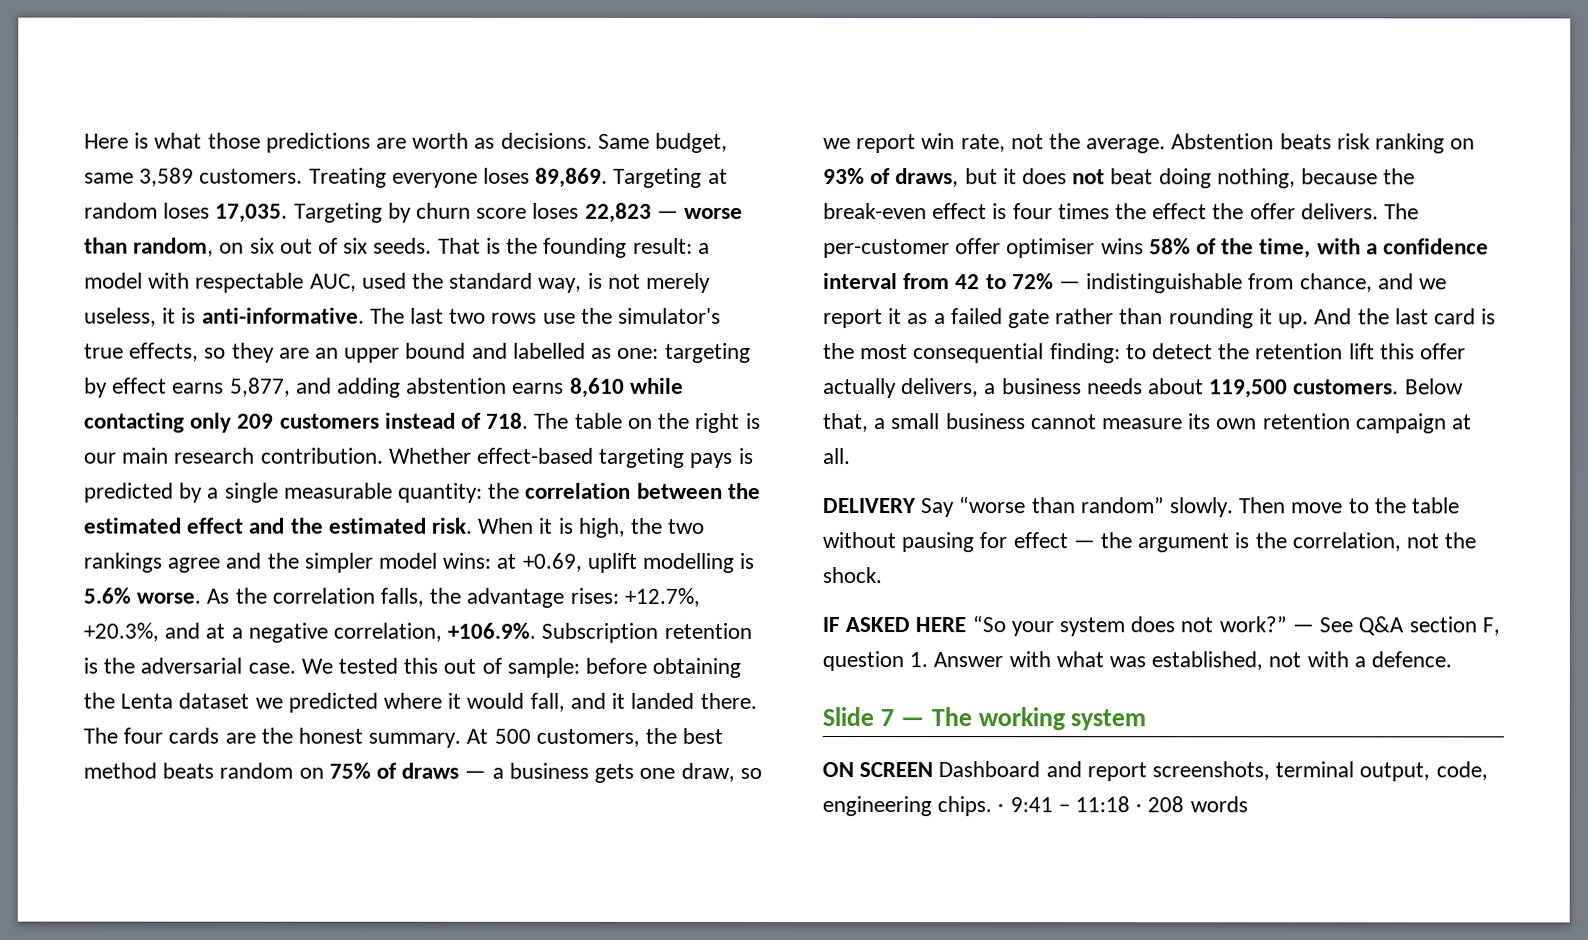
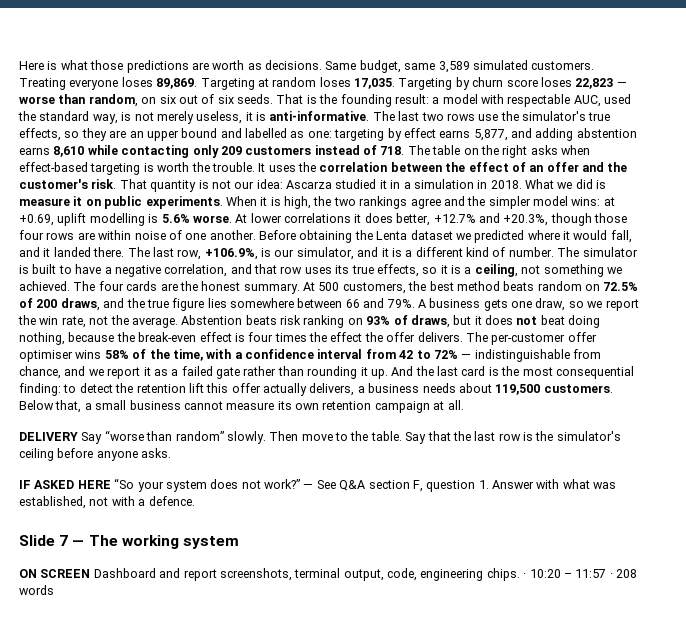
- Same budget, same 3,589 customers.
+ Same budget, same 3,589 simulated customers.
- The last two rows use the simulator's true effects, so they are an upper bound and labelled as one: targeting by effect earns 5,877, and adding abstention earns 8,610 while contacting only 209 customers instead of 718. The table on the right is our main research contribution. Whether effect-based targeting pays is predicted by a single measurable quantity: the correlation between the estimated effect and the estimated risk.
+ The last two rows use the simulator's true effects, so they are an upper bound and labelled as one: targeting by effect earns 5,877, and adding abstention earns 8,610 while contacting only 209 customers instead of 718. The table on the right asks when effect-based targeting is worth the trouble. It uses the correlation between the effect of an offer and the customer's risk. That quantity is not our idea: Ascarza studied it in a simulation in 2018. What we did is measure it on public experiments.
- As the correlation falls, the advantage rises: +12.7%, +20.3%, and at a negative correlation, +106.9%. Subscription retention is the adversarial case. We tested this out of sample: before obtaining the Lenta dataset we predicted where it would fall, and it landed there.
+ At lower correlations it does better, +12.7% and +20.3%, though those four rows are within noise of one another. Before obtaining the Lenta dataset we predicted where it would fall, and it landed there.
- The four cards are the honest summary.
+ The last row, +106.9%, is our simulator, and it is a different kind of number. The simulator is built to have a negative correlation, and that row uses its true effects, so it is a ceiling, not something we achieved. The four cards are the honest summary.
- At 500 customers, the best method beats random on 75% of draws — a business gets one draw, so we report win rate, not the average.
+ At 500 customers, the best method beats random on 72.5% of 200 draws, and the true figure lies somewhere between 66 and 79%. A business gets one draw, so we report the win rate, not the average.
- Then move to the table without pausing for effect — the argument is the correlation, not the shock.
+ Then move to the table. Say that the last row is the simulator's ceiling before anyone asks.
- · 9:41 – 11:18 · 208 words
+ · 10:20 – 11:57 · 208 words

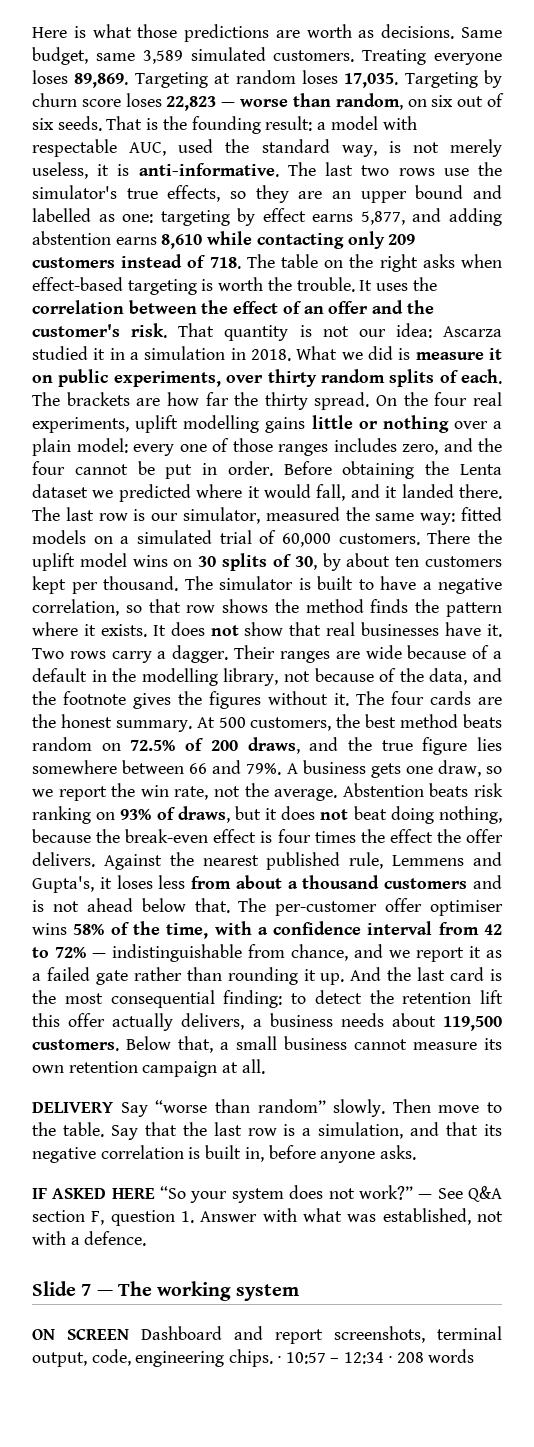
- What we did is measure it on public experiments. When it is high, the two rankings agree and the simpler model wins: at +0.69, uplift modelling is 5.6% worse. At lower correlations it does better, +12.7% and +20.3%, though those four rows are within noise of one another.
+ What we did is measure it on public experiments, over thirty random splits of each. The brackets are how far the thirty spread. On the four real experiments, uplift modelling gains little or nothing over a plain model: every one of those ranges includes zero, and the four cannot be put in order.
- The last row, +106.9%, is our simulator, and it is a different kind of number.
+ The last row is our simulator, measured the same way: fitted models on a simulated trial of 60,000 customers. There the uplift model wins on 30 splits of 30, by about ten customers kept per thousand.
- The simulator is built to have a negative correlation, and that row uses its true effects, so it is a ceiling, not something we achieved.
+ The simulator is built to have a negative correlation, so that row shows the method finds the pattern where it exists. It does not show that real businesses have it. Two rows carry a dagger. Their ranges are wide because of a default in the modelling library, not because of the data, and the footnote gives the figures without it.
+ Against the nearest published rule, Lemmens and Gupta's, it loses less from about a thousand customers and is not ahead below that.
- Say that the last row is the simulator's ceiling before anyone asks.
+ Say that the last row is a simulation, and that its negative correlation is built in, before anyone asks.
- · 10:20 – 11:57 · 208 words
+ · 10:57 – 12:34 · 208 words

